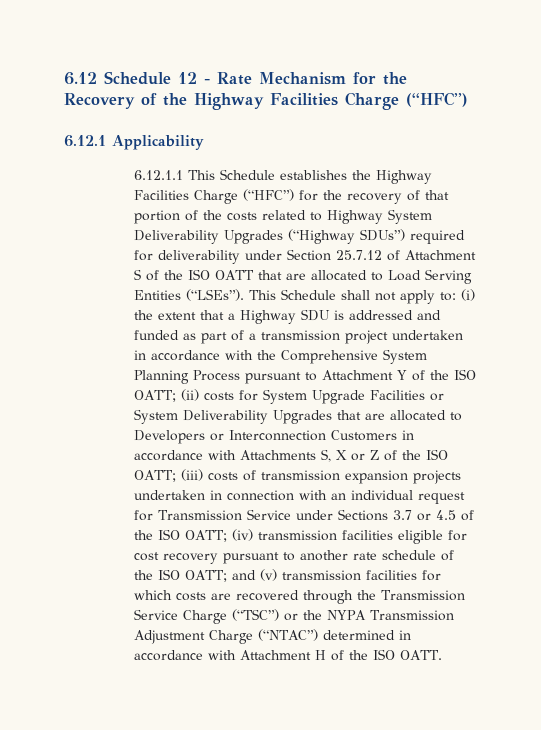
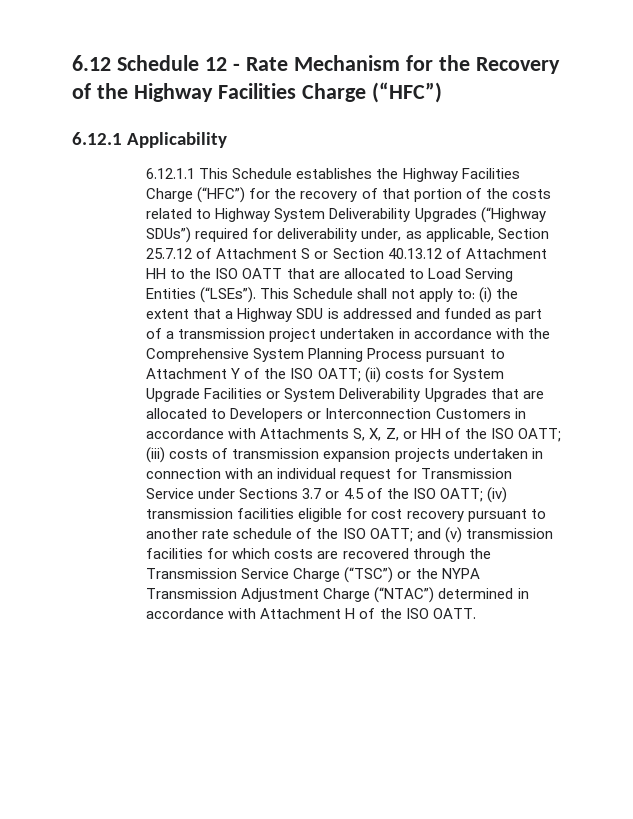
- 6.12.1.1 This Schedule establishes the Highway Facilities Charge (“HFC”) for the recovery of that portion of the costs related to Highway System Deliverability Upgrades (“Highway SDUs”) required for deliverability under Section 25.7.12 of Attachment S of the ISO OATT that are allocated to Load Serving Entities (“LSEs”).
+ 6.12.1.1 This Schedule establishes the Highway Facilities Charge (“HFC”) for the recovery of that portion of the costs related to Highway System Deliverability Upgrades (“Highway SDUs”) required for deliverability under, as applicable, Section 25.7.12 of Attachment S or Section 40.13.12 of Attachment HH to the ISO OATT that are allocated to Load Serving Entities (“LSEs”).
- (ii) costs for System Upgrade Facilities or System Deliverability Upgrades that are allocated to Developers or Interconnection Customers in accordance with Attachments S, X or Z of the ISO OATT;
+ (ii) costs for System Upgrade Facilities or System Deliverability Upgrades that are allocated to Developers or Interconnection Customers in accordance with Attachments S, X, Z, or HH of the ISO OATT;

